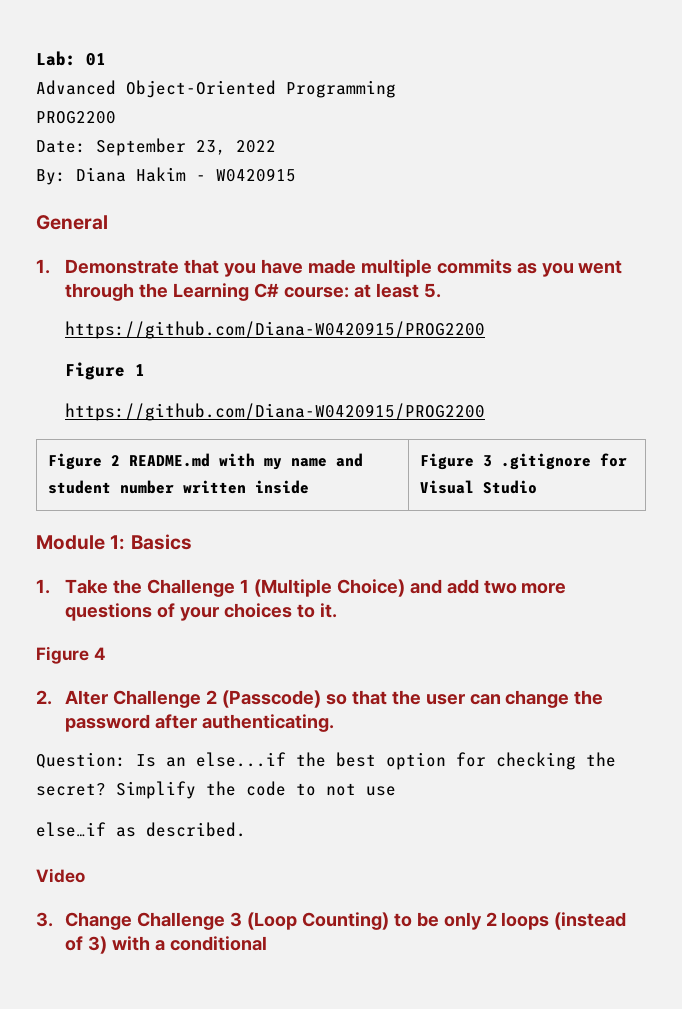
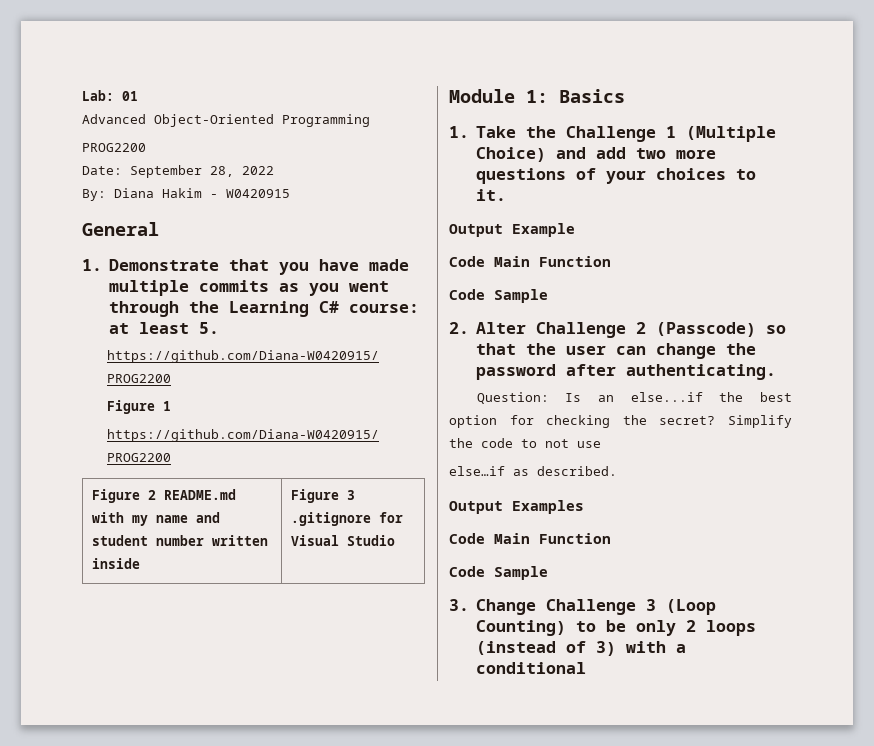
- Date: September 23, 2022
+ Date: September 28, 2022
- Figure 4
+ Output Example
+ Code Main Function
+ Code Sample
- Video
+ Output Examples
+ Code Main Function
+ Code Sample

